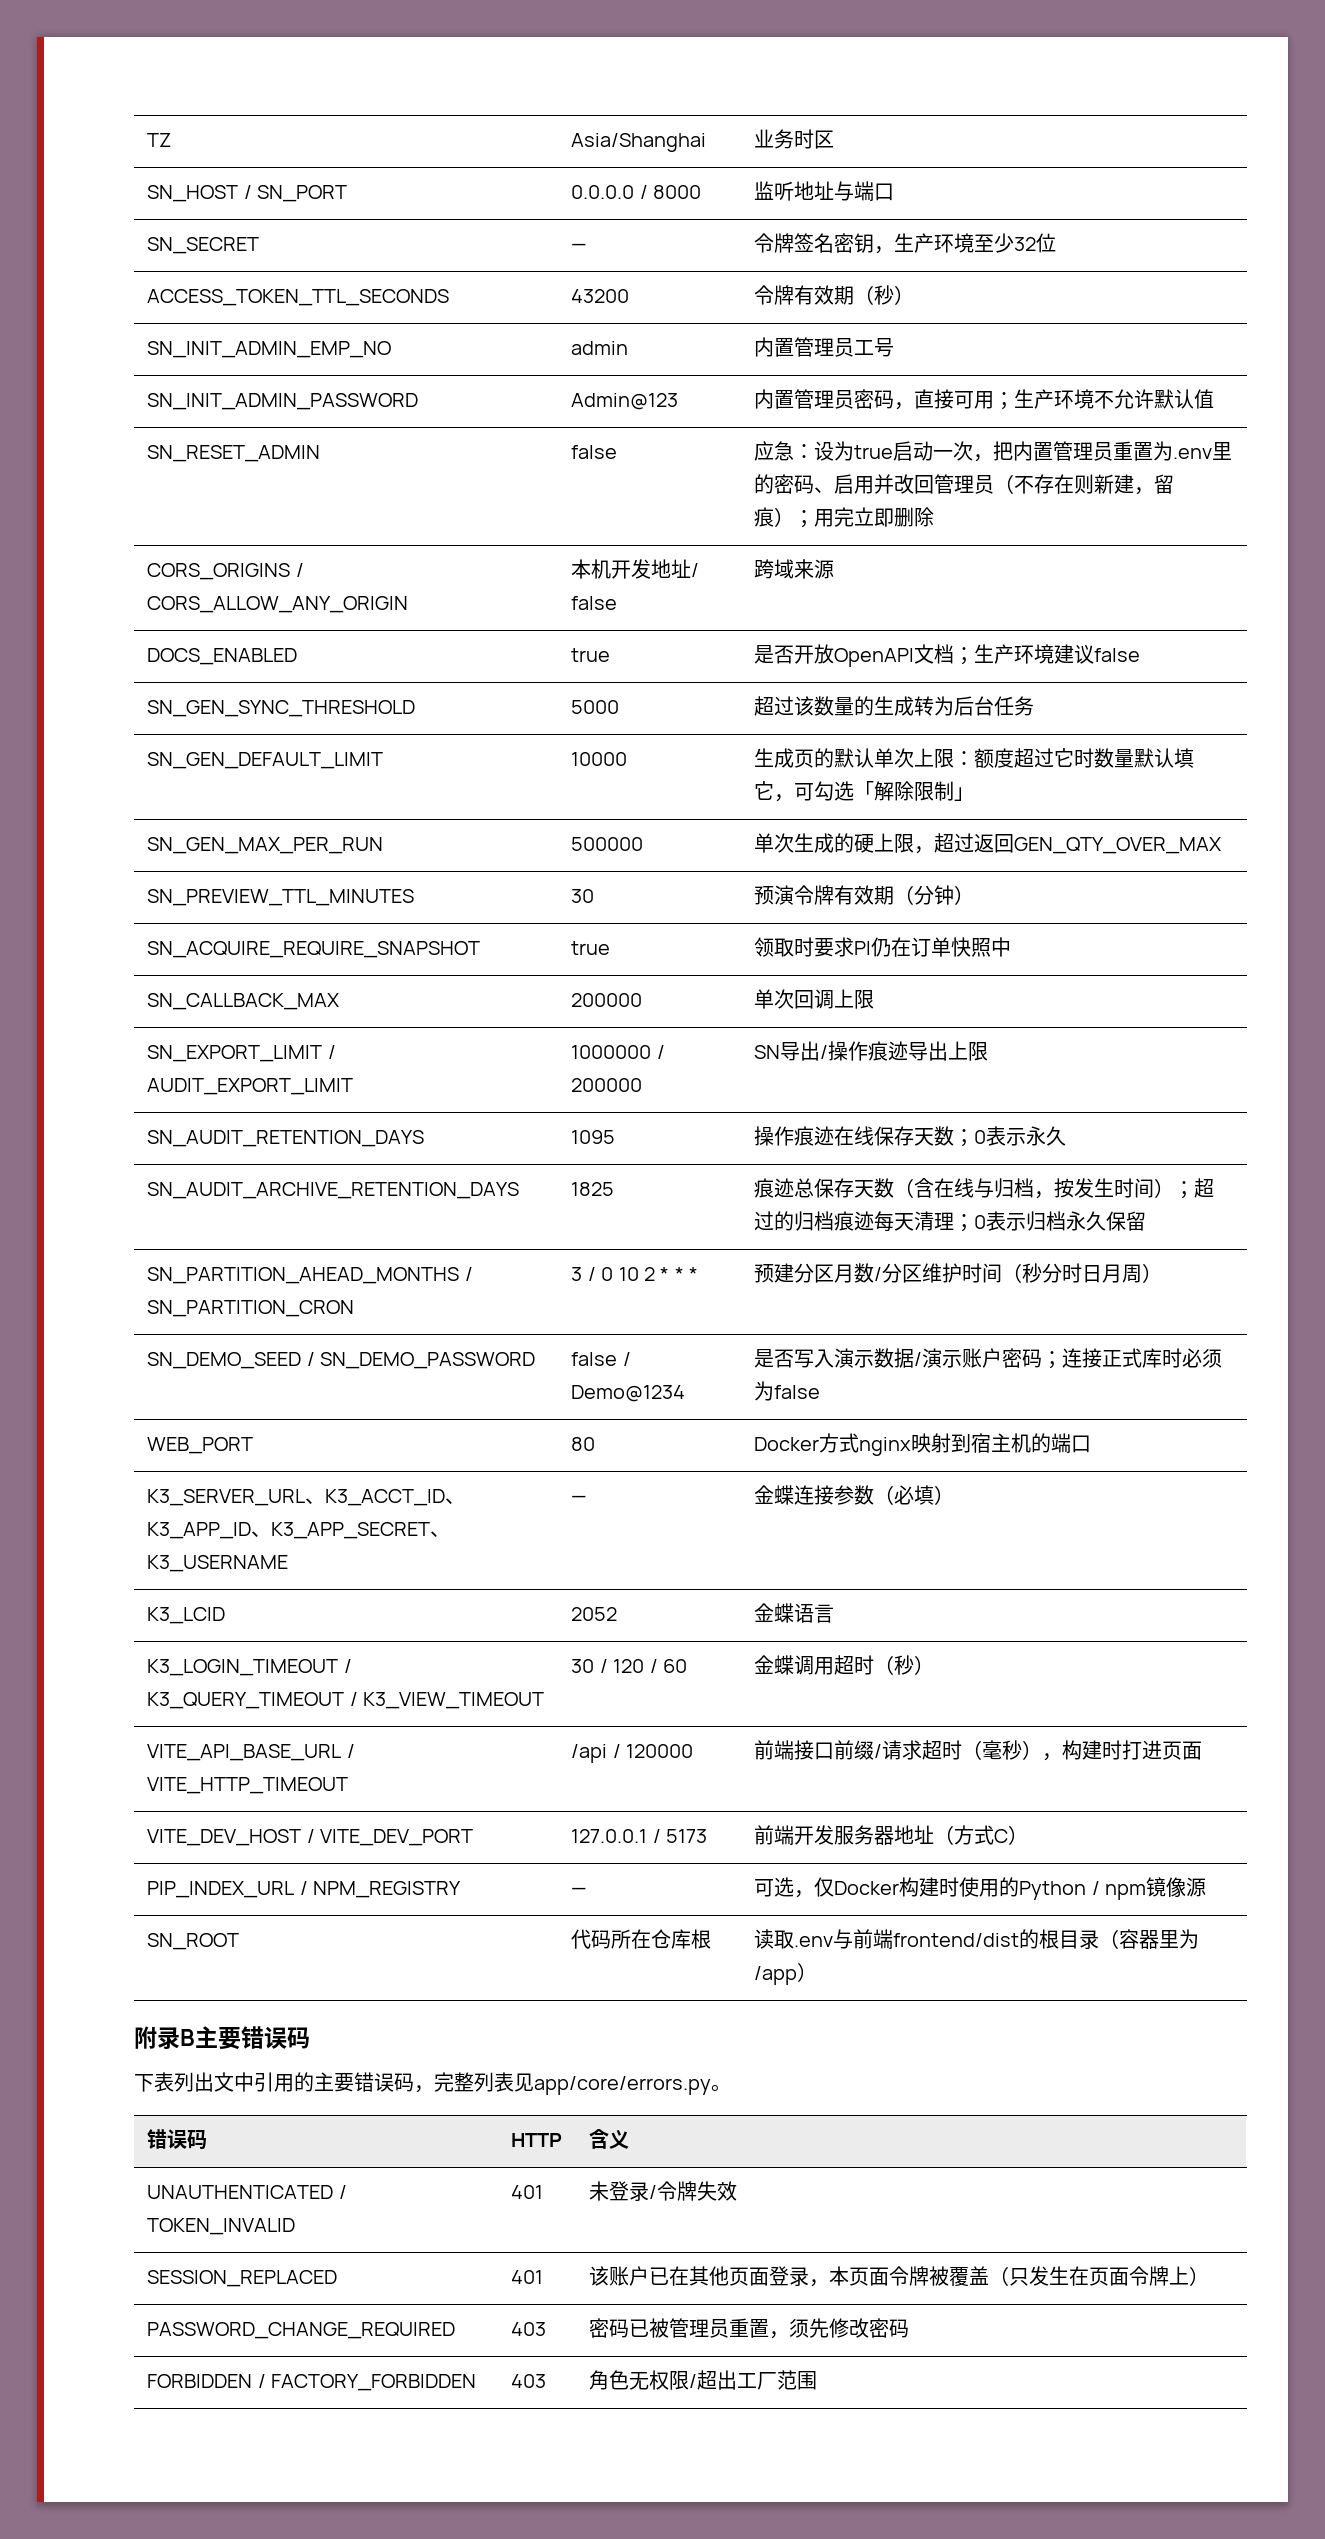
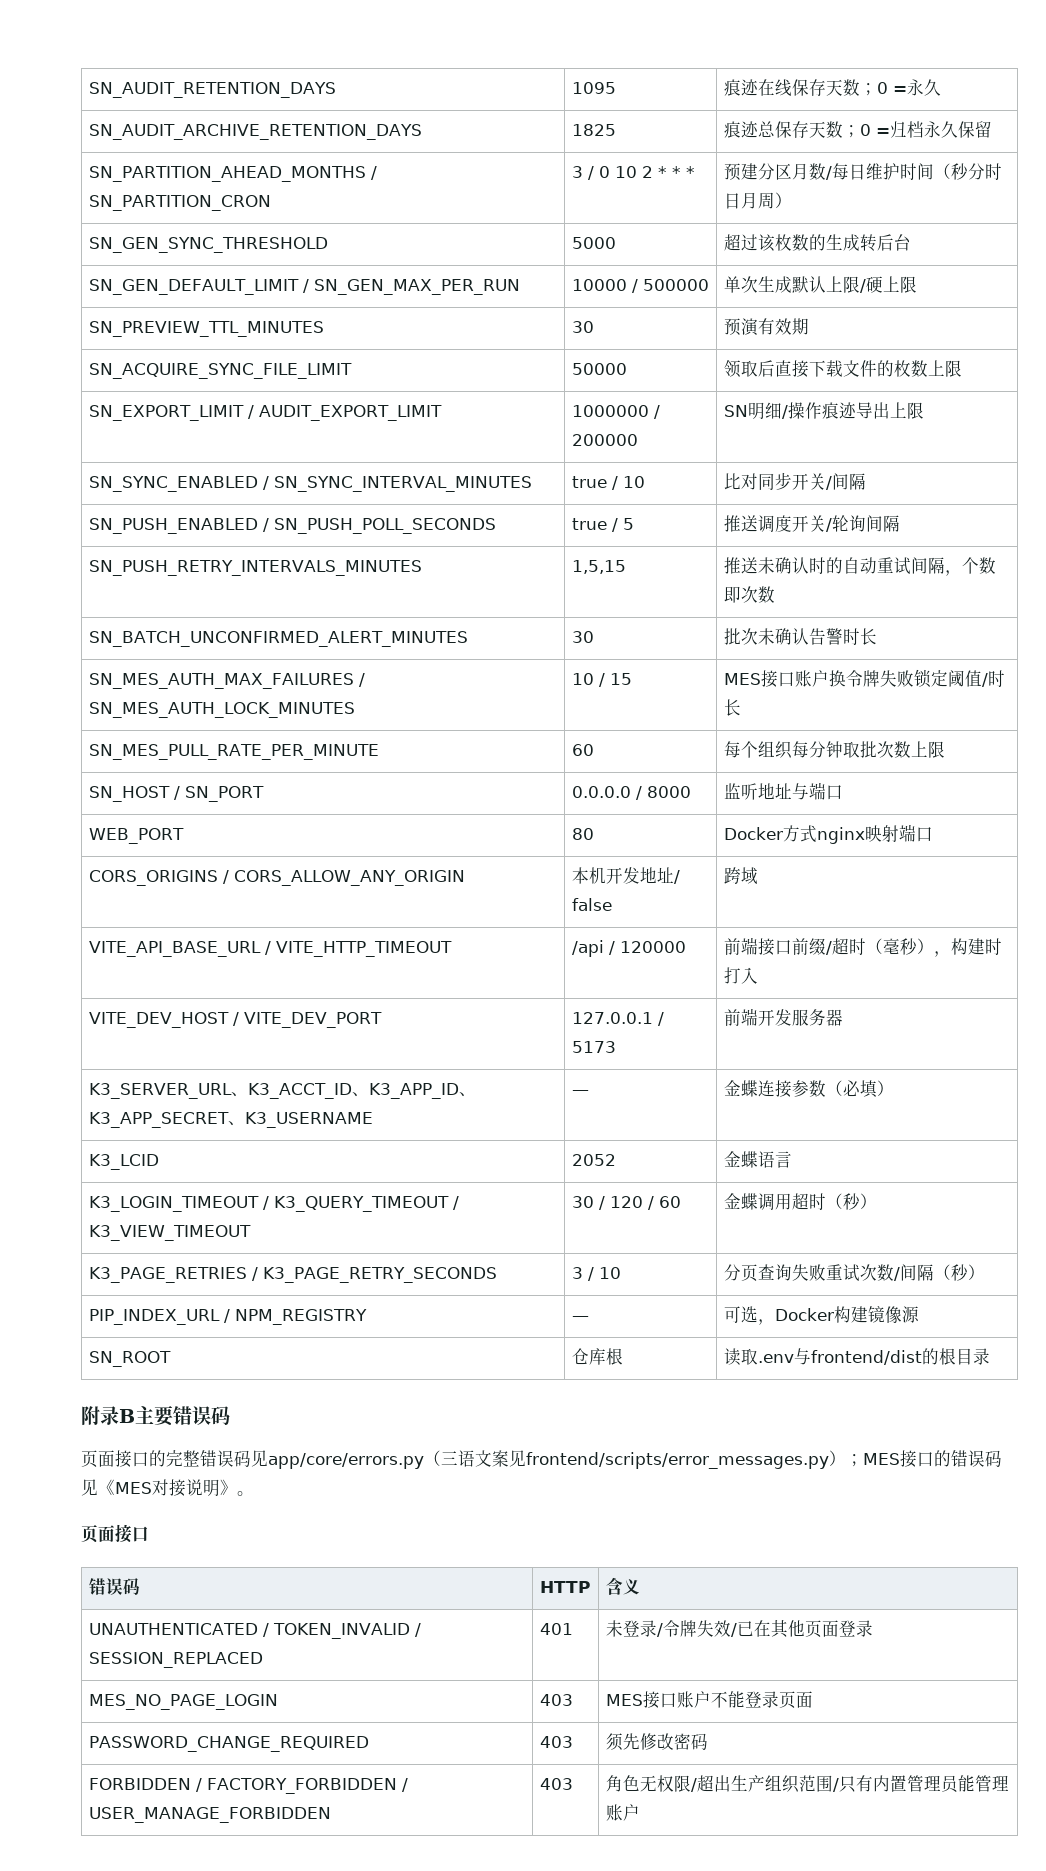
- TZ | Asia/Shanghai | 业务时区
- SN_HOST / SN_PORT | 0.0.0.0 / 8000 | 监听地址与端口
- SN_SECRET | — | 令牌签名密钥，生产环境至少32位
- ACCESS_TOKEN_TTL_SECONDS | 43200 | 令牌有效期（秒）
- SN_INIT_ADMIN_EMP_NO | admin | 内置管理员工号
- SN_INIT_ADMIN_PASSWORD | Admin@123 | 内置管理员密码，直接可用；生产环境不允许默认值
- SN_RESET_ADMIN | false | 应急：设为true启动一次，把内置管理员重置为.env里的密码、启用并改回管理员（不存在则新建，留痕）；用完立即删除
- CORS_ORIGINS / CORS_ALLOW_ANY_ORIGIN | 本机开发地址/ false | 跨域来源
- DOCS_ENABLED | true | 是否开放OpenAPI文档；生产环境建议false
- SN_GEN_SYNC_THRESHOLD | 5000 | 超过该数量的生成转为后台任务
- SN_GEN_DEFAULT_LIMIT | 10000 | 生成页的默认单次上限：额度超过它时数量默认填它，可勾选「解除限制」
- SN_GEN_MAX_PER_RUN | 500000 | 单次生成的硬上限，超过返回GEN_QTY_OVER_MAX
- SN_PREVIEW_TTL_MINUTES | 30 | 预演令牌有效期（分钟）
- SN_ACQUIRE_REQUIRE_SNAPSHOT | true | 领取时要求PI仍在订单快照中
- SN_CALLBACK_MAX | 200000 | 单次回调上限
- SN_EXPORT_LIMIT / AUDIT_EXPORT_LIMIT | 1000000 / 200000 | SN导出/操作痕迹导出上限
- SN_AUDIT_RETENTION_DAYS | 1095 | 操作痕迹在线保存天数；0表示永久
+ SN_AUDIT_RETENTION_DAYS | 1095 | 痕迹在线保存天数；0 =永久
- SN_AUDIT_ARCHIVE_RETENTION_DAYS | 1825 | 痕迹总保存天数（含在线与归档，按发生时间）；超过的归档痕迹每天清理；0表示归档永久保留
+ SN_AUDIT_ARCHIVE_RETENTION_DAYS | 1825 | 痕迹总保存天数；0 =归档永久保留
- SN_PARTITION_AHEAD_MONTHS / SN_PARTITION_CRON | 3 / 0 10 2 * * * | 预建分区月数/分区维护时间（秒分时日月周）
+ SN_PARTITION_AHEAD_MONTHS / SN_PARTITION_CRON | 3 / 0 10 2 * * * | 预建分区月数/每日维护时间（秒分时日月周）
- SN_DEMO_SEED / SN_DEMO_PASSWORD | false / Demo@1234 | 是否写入演示数据/演示账户密码；连接正式库时必须为false
+ SN_GEN_SYNC_THRESHOLD | 5000 | 超过该枚数的生成转后台
+ SN_GEN_DEFAULT_LIMIT / SN_GEN_MAX_PER_RUN | 10000 / 500000 | 单次生成默认上限/硬上限
+ SN_PREVIEW_TTL_MINUTES | 30 | 预演有效期
+ SN_ACQUIRE_SYNC_FILE_LIMIT | 50000 | 领取后直接下载文件的枚数上限
+ SN_EXPORT_LIMIT / AUDIT_EXPORT_LIMIT | 1000000 / 200000 | SN明细/操作痕迹导出上限
+ SN_SYNC_ENABLED / SN_SYNC_INTERVAL_MINUTES | true / 10 | 比对同步开关/间隔
+ SN_PUSH_ENABLED / SN_PUSH_POLL_SECONDS | true / 5 | 推送调度开关/轮询间隔
+ SN_PUSH_RETRY_INTERVALS_MINUTES | 1,5,15 | 推送未确认时的自动重试间隔，个数即次数
+ SN_BATCH_UNCONFIRMED_ALERT_MINUTES | 30 | 批次未确认告警时长
+ SN_MES_AUTH_MAX_FAILURES / SN_MES_AUTH_LOCK_MINUTES | 10 / 15 | MES接口账户换令牌失败锁定阈值/时长
+ SN_MES_PULL_RATE_PER_MINUTE | 60 | 每个组织每分钟取批次数上限
+ SN_HOST / SN_PORT | 0.0.0.0 / 8000 | 监听地址与端口
- WEB_PORT | 80 | Docker方式nginx映射到宿主机的端口
+ WEB_PORT | 80 | Docker方式nginx映射端口
+ CORS_ORIGINS / CORS_ALLOW_ANY_ORIGIN | 本机开发地址/ false | 跨域
+ VITE_API_BASE_URL / VITE_HTTP_TIMEOUT | /api / 120000 | 前端接口前缀/超时（毫秒），构建时打入
+ VITE_DEV_HOST / VITE_DEV_PORT | 127.0.0.1 / 5173 | 前端开发服务器
- VITE_API_BASE_URL / VITE_HTTP_TIMEOUT | /api / 120000 | 前端接口前缀/请求超时（毫秒），构建时打进页面
- VITE_DEV_HOST / VITE_DEV_PORT | 127.0.0.1 / 5173 | 前端开发服务器地址（方式C）
+ K3_PAGE_RETRIES / K3_PAGE_RETRY_SECONDS | 3 / 10 | 分页查询失败重试次数/间隔（秒）
- PIP_INDEX_URL / NPM_REGISTRY | — | 可选，仅Docker构建时使用的Python / npm镜像源
+ PIP_INDEX_URL / NPM_REGISTRY | — | 可选，Docker构建镜像源
- SN_ROOT | 代码所在仓库根 | 读取.env与前端frontend/dist的根目录（容器里为/app）
+ SN_ROOT | 仓库根 | 读取.env与frontend/dist的根目录
- 下表列出文中引用的主要错误码，完整列表见app/core/errors.py。
+ 页面接口的完整错误码见app/core/errors.py（三语文案见frontend/scripts/error_messages.py）；MES接口的错误码见《MES对接说明》。
+ 页面接口
- UNAUTHENTICATED / TOKEN_INVALID | 401 | 未登录/令牌失效
- SESSION_REPLACED | 401 | 该账户已在其他页面登录，本页面令牌被覆盖（只发生在页面令牌上）
- PASSWORD_CHANGE_REQUIRED | 403 | 密码已被管理员重置，须先修改密码
+ UNAUTHENTICATED / TOKEN_INVALID / SESSION_REPLACED | 401 | 未登录/令牌失效/已在其他页面登录
+ MES_NO_PAGE_LOGIN | 403 | MES接口账户不能登录页面
+ PASSWORD_CHANGE_REQUIRED | 403 | 须先修改密码
- FORBIDDEN / FACTORY_FORBIDDEN | 403 | 角色无权限/超出工厂范围
+ FORBIDDEN / FACTORY_FORBIDDEN / USER_MANAGE_FORBIDDEN | 403 | 角色无权限/超出生产组织范围/只有内置管理员能管理账户

